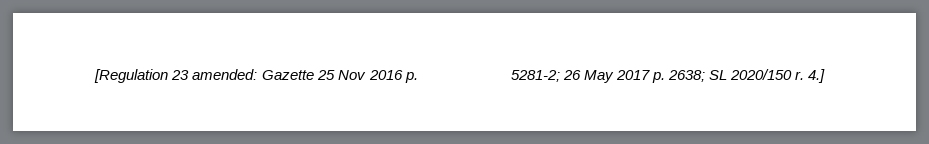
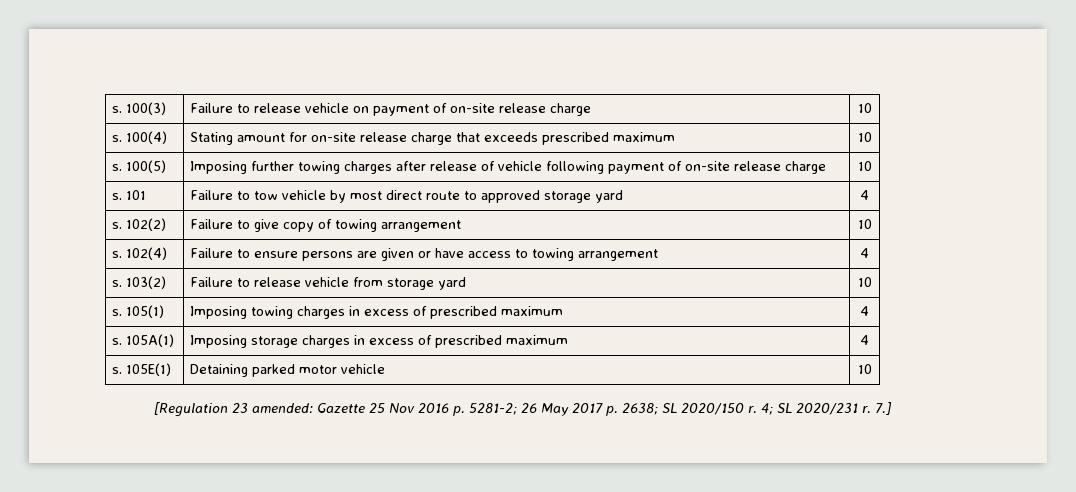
+ s. 100(3) | Failure to release vehicle on payment of on-site release charge | 10
+ s. 100(4) | Stating amount for on-site release charge that exceeds prescribed maximum | 10
+ s. 100(5) | Imposing further towing charges after release of vehicle following payment of on-site release charge | 10
+ s. 101 | Failure to tow vehicle by most direct route to approved storage yard | 4
+ s. 102(2) | Failure to give copy of towing arrangement | 10
+ s. 102(4) | Failure to ensure persons are given or have access to towing arrangement | 4
+ s. 103(2) | Failure to release vehicle from storage yard | 10
+ s. 105(1) | Imposing towing charges in excess of prescribed maximum | 4
+ s. 105A(1) | Imposing storage charges in excess of prescribed maximum | 4
+ s. 105E(1) | Detaining parked motor vehicle | 10
- 4.]
+ 4; SL 2020/231 r. 7.]

